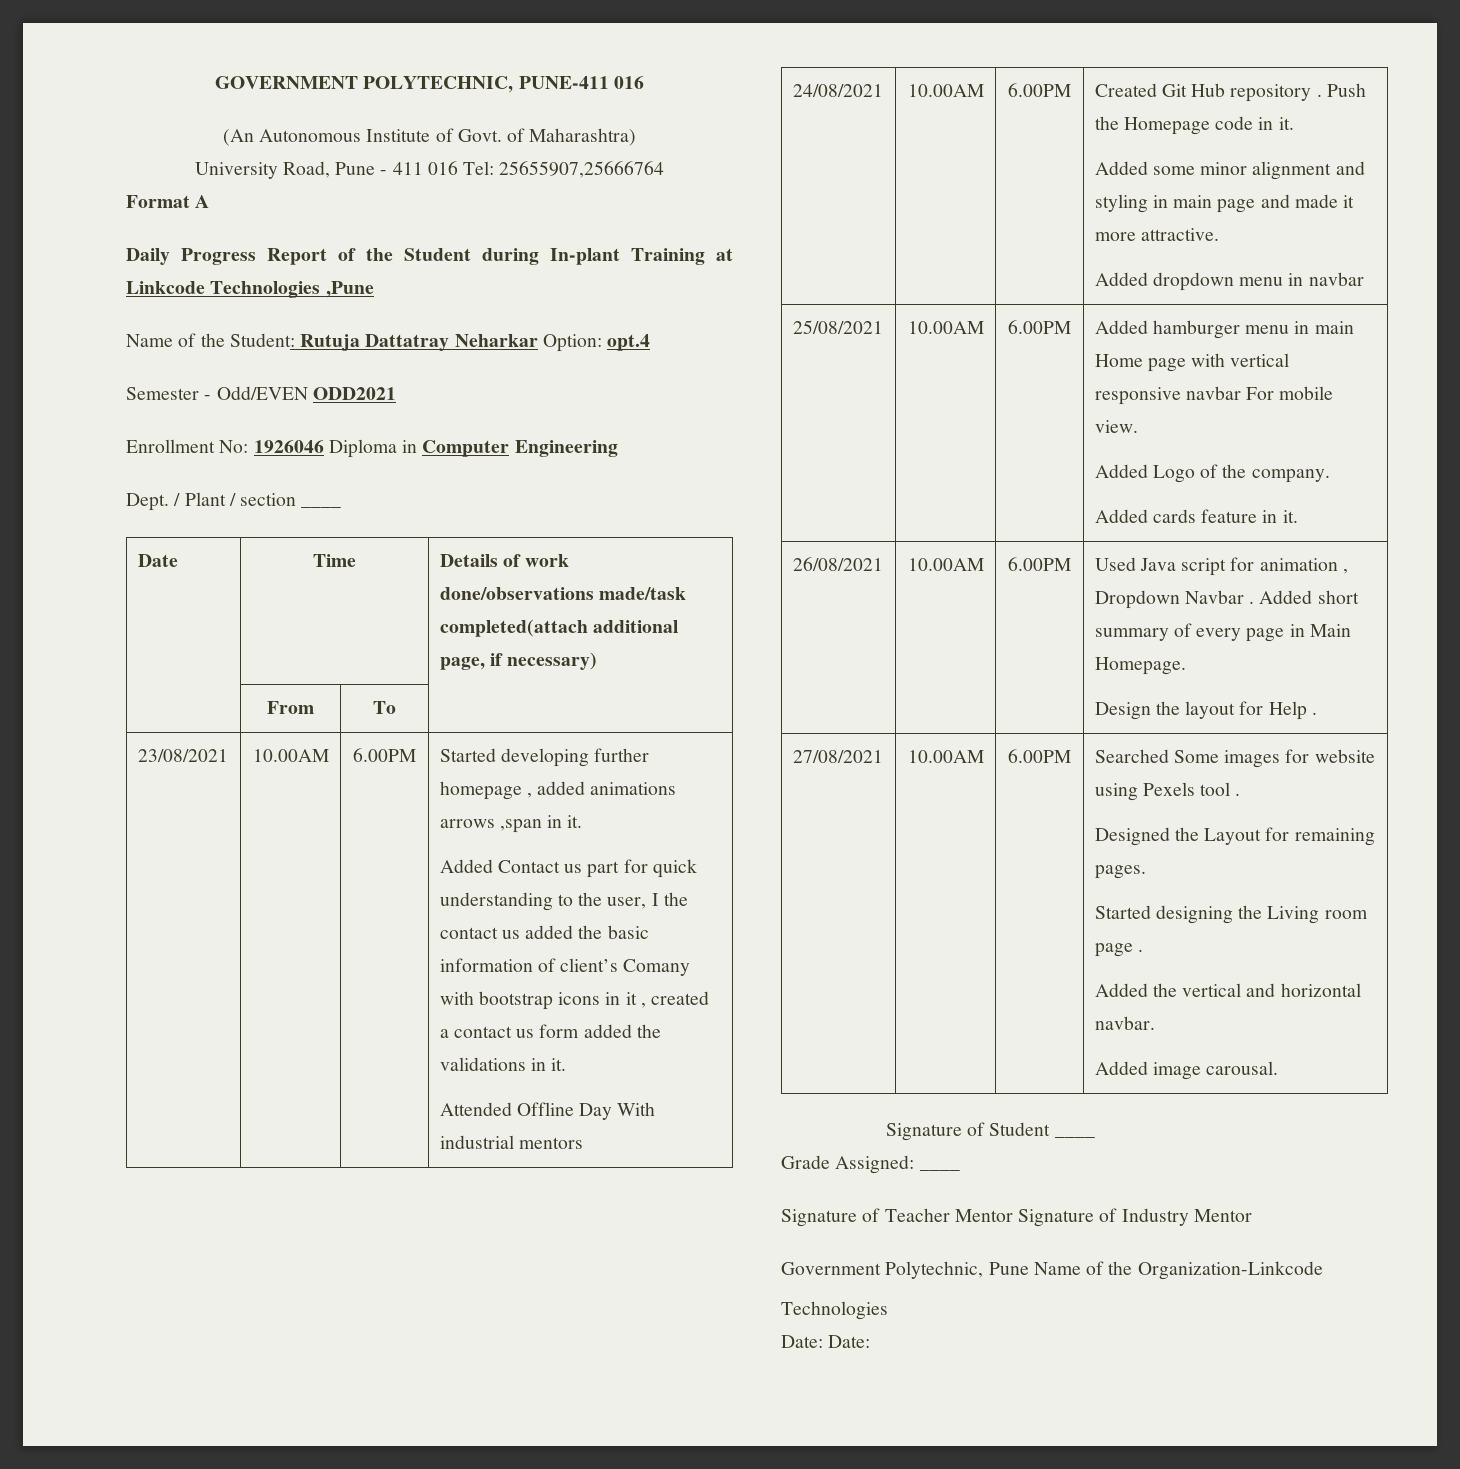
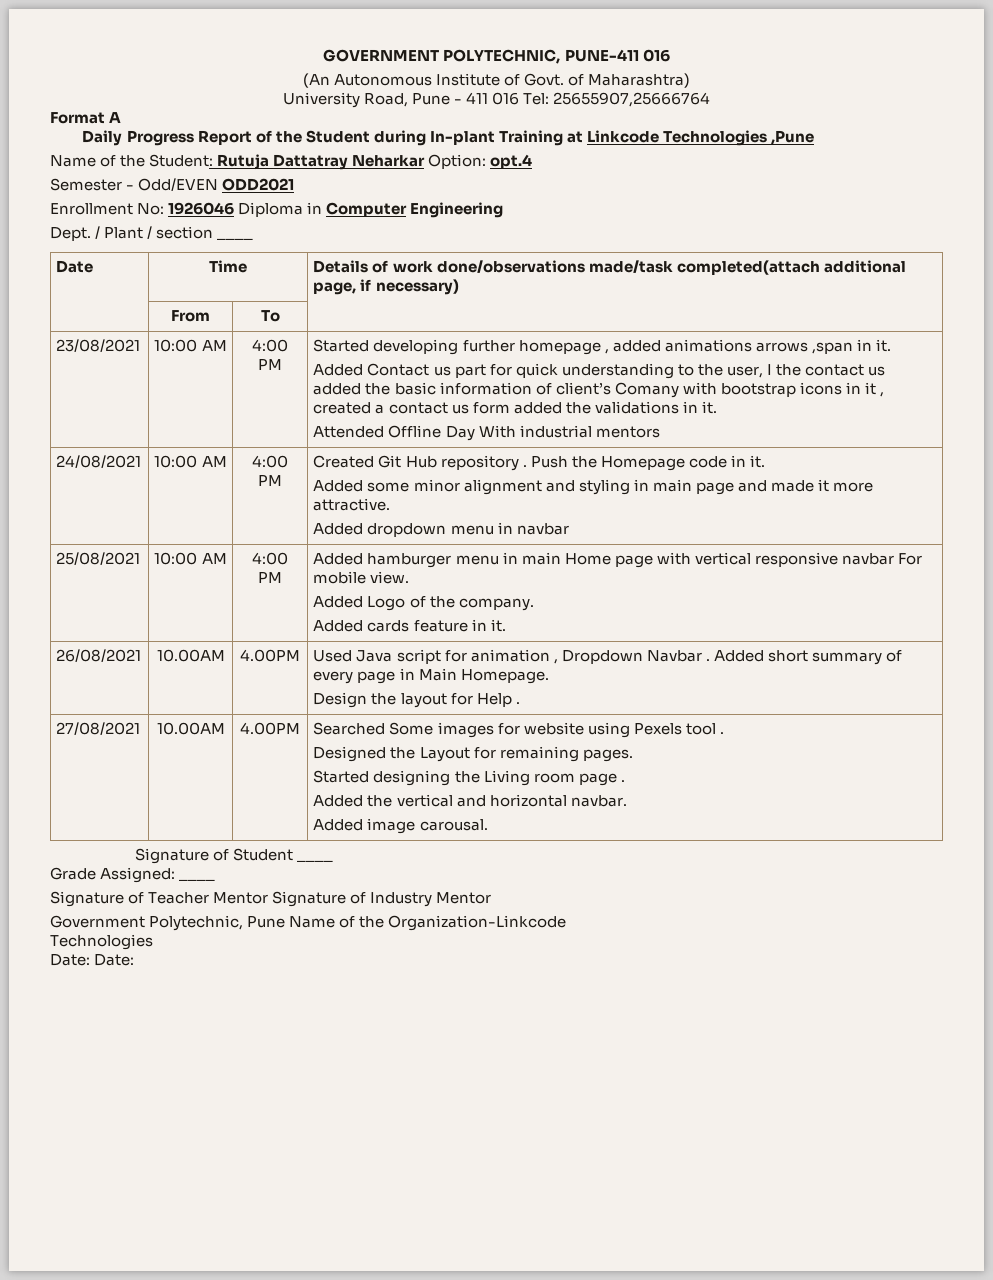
- 23/08/2021 | 10.00AM | 6.00PM
+ 23/08/2021 | 10:00 AM | 4:00 PM
- 24/08/2021 | 10.00AM | 6.00PM | Created Git Hub repository . Push the Homepage code in it.
+ 24/08/2021 | 10:00 AM | 4:00 PM | Created Git Hub repository . Push the Homepage code in it.
- 25/08/2021 | 10.00AM | 6.00PM | Added hamburger menu in main Home page with vertical responsive navbar For mobile view.
+ 25/08/2021 | 10:00 AM | 4:00 PM | Added hamburger menu in main Home page with vertical responsive navbar For mobile view.
- 26/08/2021 | 10.00AM | 6.00PM | Used Java script for animation , Dropdown Navbar . Added short summary of every page in Main Homepage.
+ 26/08/2021 | 10.00AM | 4.00PM | Used Java script for animation , Dropdown Navbar . Added short summary of every page in Main Homepage.
- 27/08/2021 | 10.00AM | 6.00PM | Searched Some images for website using Pexels tool .
+ 27/08/2021 | 10.00AM | 4.00PM | Searched Some images for website using Pexels tool .

